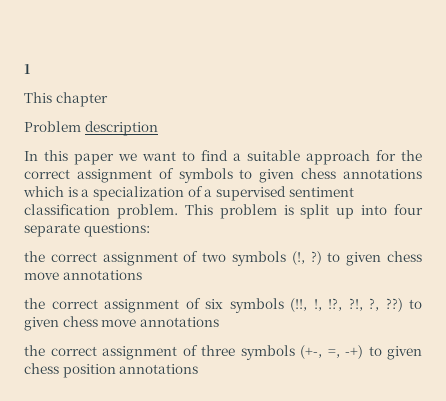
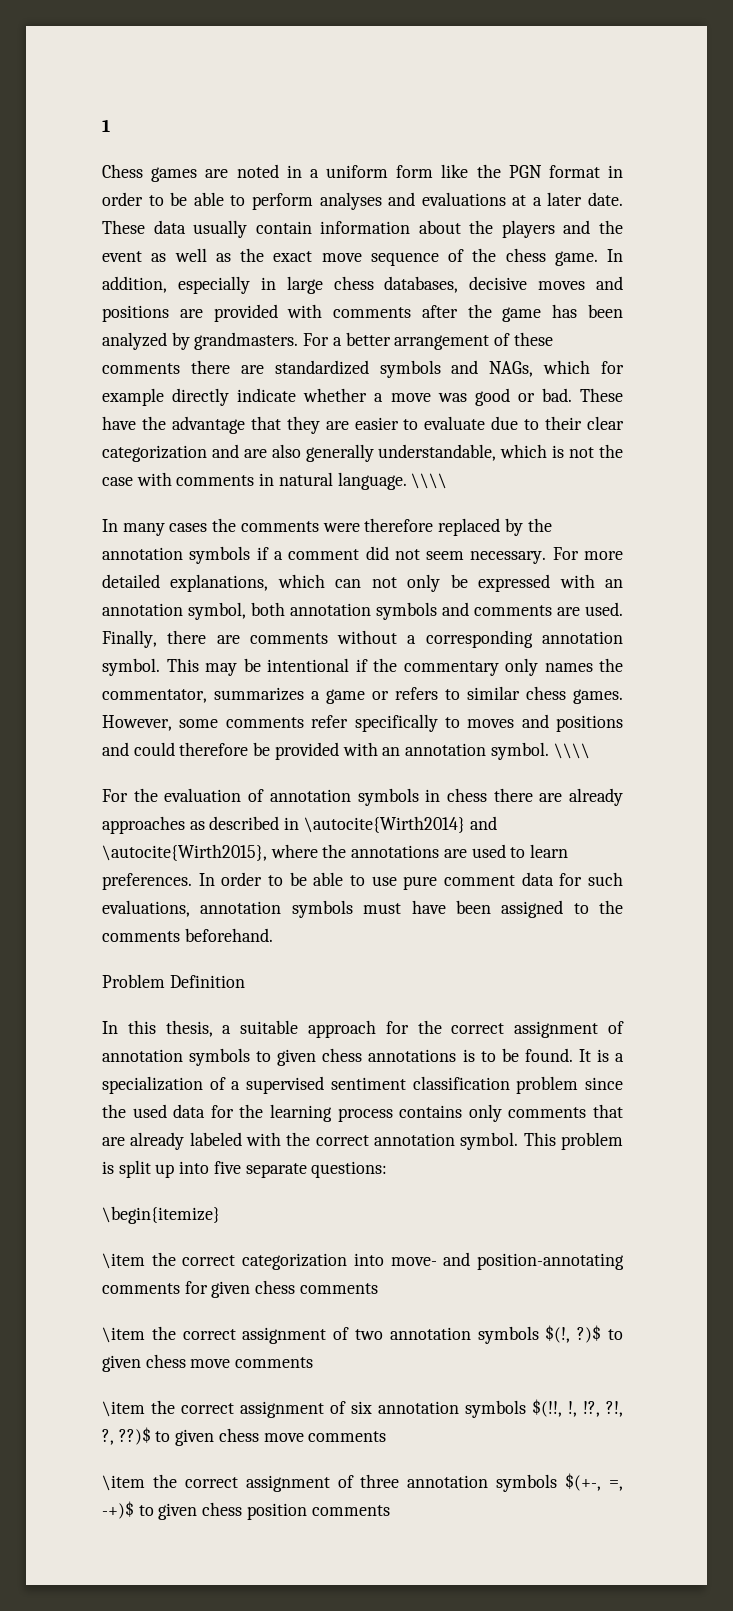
- This chapter
+ Chess games are noted in a uniform form like the PGN format in order to be able to perform analyses and evaluations at a later date. These data usually contain information about the players and the event as well as the exact move sequence of the chess game. In addition, especially in large chess databases, decisive moves and positions are provided with comments after the game has been analyzed by grandmasters. For a better arrangement of these comments there are standardized symbols and NAGs, which for example directly indicate whether a move was good or bad. These have the advantage that they are easier to evaluate due to their clear categorization and are also generally understandable, which is not the case with comments in natural language. \\\\
+ In many cases the comments were therefore replaced by the annotation symbols if a comment did not seem necessary. For more detailed explanations, which can not only be expressed with an annotation symbol, both annotation symbols and comments are used. Finally, there are comments without a corresponding annotation symbol. This may be intentional if the commentary only names the commentator, summarizes a game or refers to similar chess games. However, some comments refer specifically to moves and positions and could therefore be provided with an annotation symbol. \\\\
+ For the evaluation of annotation symbols in chess there are already approaches as described in \autocite{Wirth2014} and \autocite{Wirth2015}, where the annotations are used to learn preferences. In order to be able to use pure comment data for such evaluations, annotation symbols must have been assigned to the comments beforehand.
- Problem description
+ Problem Definition
- In this paper we want to find a suitable approach for the correct assignment of symbols to given chess annotations which is a specialization of a supervised sentiment classification problem.
+ In this thesis, a suitable approach for the correct assignment of annotation symbols to given chess annotations is to be found. It is a specialization of a supervised sentiment classification problem since the used data for the learning process contains only comments that are already labeled with the correct annotation symbol.
- This problem is split up into four separate questions:
+ This problem is split up into five separate questions:
- the correct assignment of two symbols (!, ?) to given chess move annotations
- the correct assignment of six symbols (!!, !, !?, ?!, ?, ??) to given chess move annotations
- the correct assignment of three symbols (+-, =, -+) to given chess position annotations
+ \begin{itemize}
+ \item the correct categorization into move- and position-annotating comments for given chess comments
+ \item the correct assignment of two annotation symbols $(!, ?)$ to given chess move comments
+ \item the correct assignment of six annotation symbols $(!!, !, !?, ?!, ?, ??)$ to given chess move comments
+ \item the correct assignment of three annotation symbols $(+-, =, -+)$ to given chess position comments

